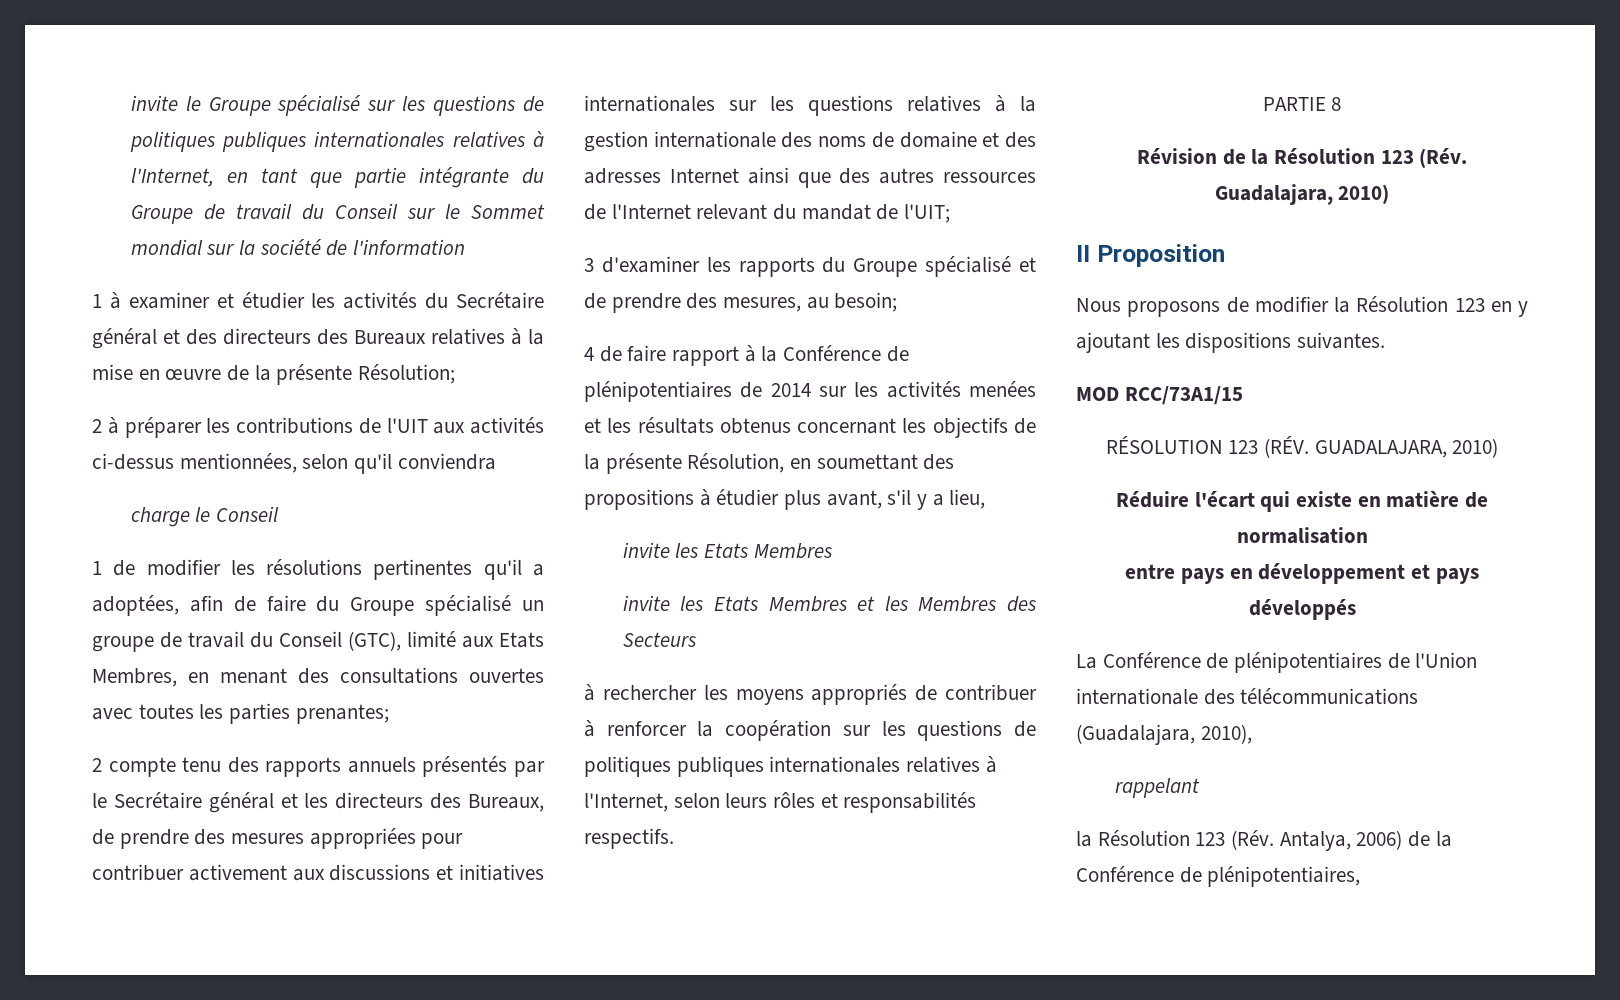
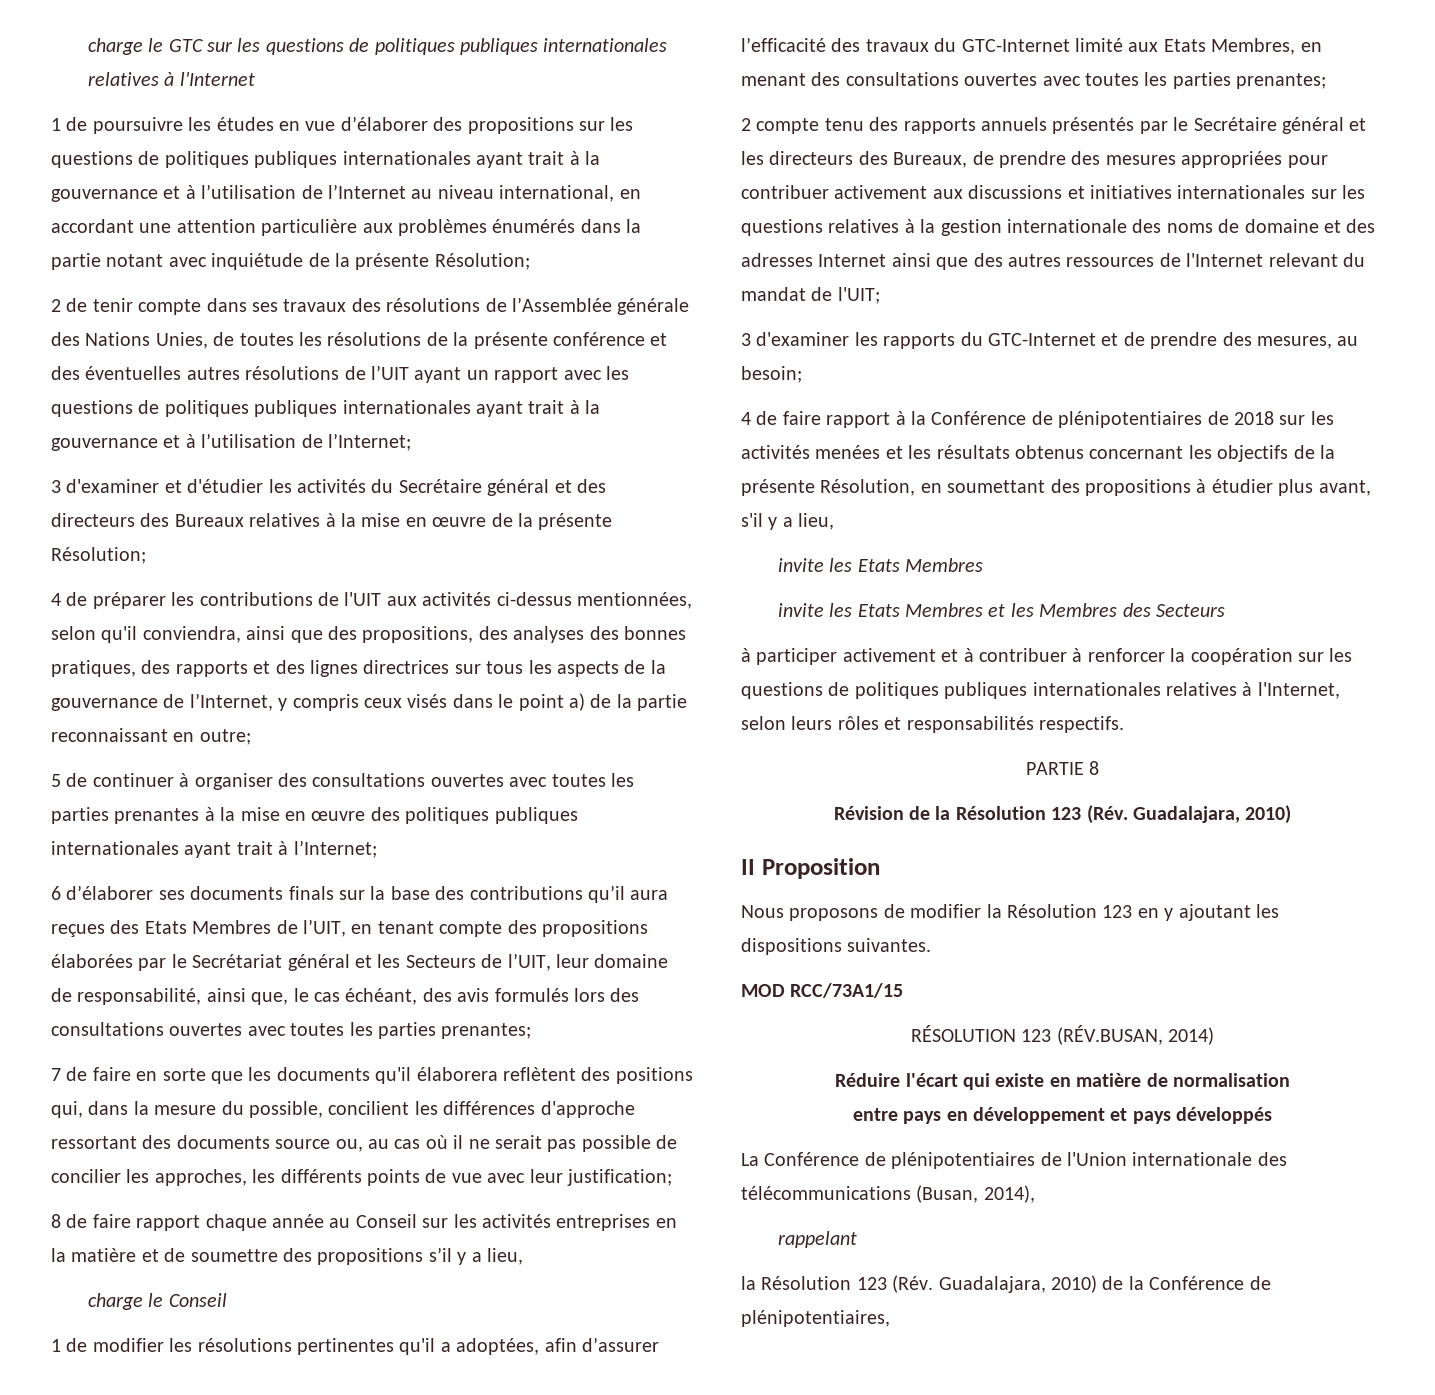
- invite le Groupe spécialisé sur les questions de politiques publiques internationales relatives à l'Internet, en tant que partie intégrante du Groupe de travail du Conseil sur le Sommet mondial sur la société de l'information
- 1 à examiner et étudier les activités du Secrétaire général et des directeurs des Bureaux relatives à la mise en œuvre de la présente Résolution;
+ charge le GTC sur les questions de politiques publiques internationales relatives à l'Internet
+ 1 de poursuivre les études en vue d’élaborer des propositions sur les questions de politiques publiques internationales ayant trait à la gouvernance et à l’utilisation de l’Internet au niveau international, en accordant une attention particulière aux problèmes énumérés dans la partie notant avec inquiétude de la présente Résolution;
+ 2 de tenir compte dans ses travaux des résolutions de l’Assemblée générale des Nations Unies, de toutes les résolutions de la présente conférence et des éventuelles autres résolutions de l’UIT ayant un rapport avec les questions de politiques publiques internationales ayant trait à la gouvernance et à l’utilisation de l’Internet;
+ 3 d'examiner et d'étudier les activités du Secrétaire général et des directeurs des Bureaux relatives à la mise en œuvre de la présente Résolution;
- 2 à préparer les contributions de l'UIT aux activités ci-dessus mentionnées, selon qu'il conviendra
+ 4 de préparer les contributions de l'UIT aux activités ci-dessus mentionnées, selon qu'il conviendra, ainsi que des propositions, des analyses des bonnes pratiques, des rapports et des lignes directrices sur tous les aspects de la gouvernance de l’Internet, y compris ceux visés dans le point a) de la partie reconnaissant en outre;
+ 5 de continuer à organiser des consultations ouvertes avec toutes les parties prenantes à la mise en œuvre des politiques publiques internationales ayant trait à l’Internet;
+ 6 d’élaborer ses documents finals sur la base des contributions qu’il aura reçues des Etats Membres de l’UIT, en tenant compte des propositions élaborées par le Secrétariat général et les Secteurs de l’UIT, leur domaine de responsabilité, ainsi que, le cas échéant, des avis formulés lors des consultations ouvertes avec toutes les parties prenantes;
+ 7 de faire en sorte que les documents qu'il élaborera reflètent des positions qui, dans la mesure du possible, concilient les différences d'approche ressortant des documents source ou, au cas où il ne serait pas possible de concilier les approches, les différents points de vue avec leur justification;
+ 8 de faire rapport chaque année au Conseil sur les activités entreprises en la matière et de soumettre des propositions s’il y a lieu,
- 1 de modifier les résolutions pertinentes qu'il a adoptées, afin de faire du Groupe spécialisé un groupe de travail du Conseil (GTC), limité aux Etats Membres, en menant des consultations ouvertes avec toutes les parties prenantes;
+ 1 de modifier les résolutions pertinentes qu'il a adoptées, afin d’assurer l’efficacité des travaux du GTC-Internet limité aux Etats Membres, en menant des consultations ouvertes avec toutes les parties prenantes;
- 3 d'examiner les rapports du Groupe spécialisé et de prendre des mesures, au besoin;
+ 3 d'examiner les rapports du GTC-Internet et de prendre des mesures, au besoin;
- 4 de faire rapport à la Conférence de plénipotentiaires de 2014 sur les activités menées et les résultats obtenus concernant les objectifs de la présente Résolution, en soumettant des propositions à étudier plus avant, s'il y a lieu,
+ 4 de faire rapport à la Conférence de plénipotentiaires de 2018 sur les activités menées et les résultats obtenus concernant les objectifs de la présente Résolution, en soumettant des propositions à étudier plus avant, s'il y a lieu,
- à rechercher les moyens appropriés de contribuer à renforcer la coopération sur les questions de politiques publiques internationales relatives à l'Internet, selon leurs rôles et responsabilités respectifs.
+ à participer activement et à contribuer à renforcer la coopération sur les questions de politiques publiques internationales relatives à l'Internet, selon leurs rôles et responsabilités respectifs.
- RÉSOLUTION 123 (RÉV. GUADALAJARA, 2010)
+ RÉSOLUTION 123 (RÉV.BUSAN, 2014)
- La Conférence de plénipotentiaires de l'Union internationale des télécommunications (Guadalajara, 2010),
+ La Conférence de plénipotentiaires de l'Union internationale des télécommunications (Busan, 2014),
- la Résolution 123 (Rév. Antalya, 2006) de la Conférence de plénipotentiaires,
+ la Résolution 123 (Rév. Guadalajara, 2010) de la Conférence de plénipotentiaires,

